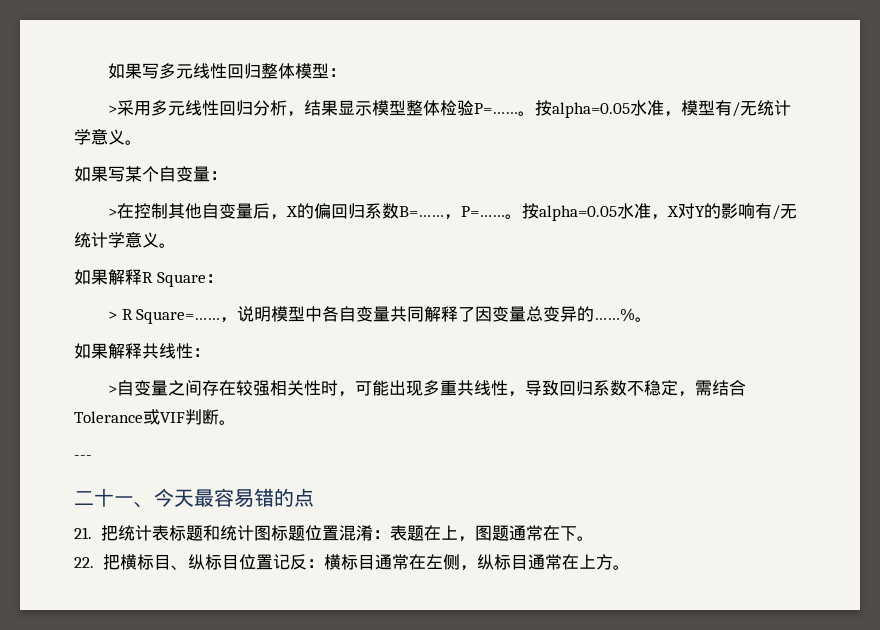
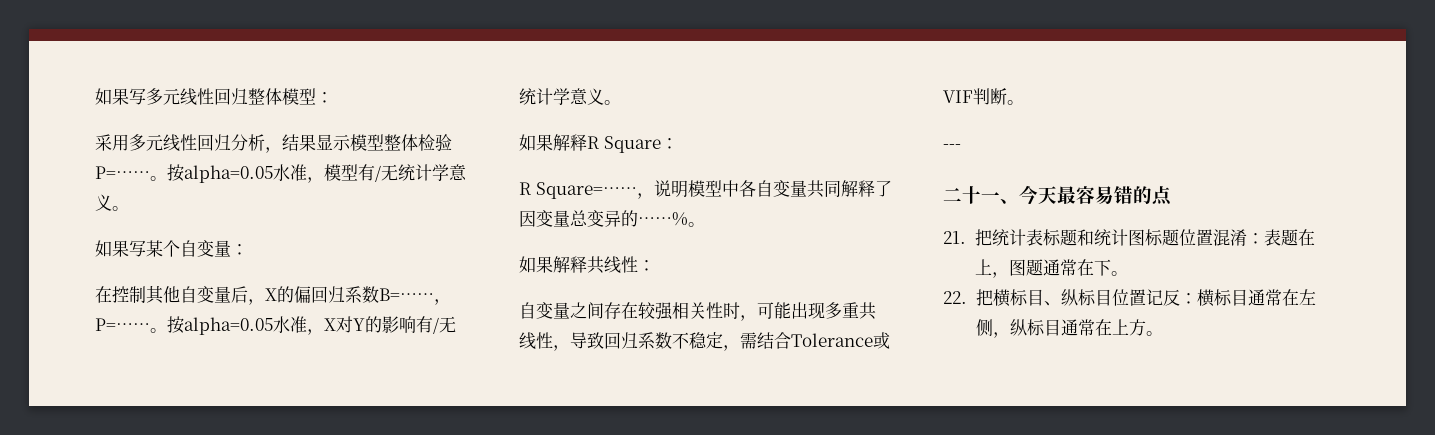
- >采用多元线性回归分析，结果显示模型整体检验P=……
+ 采用多元线性回归分析，结果显示模型整体检验P=……
- >在控制其他自变量后，X的偏回归系数B=……
+ 在控制其他自变量后，X的偏回归系数B=……
- > R Square=……
+ R Square=……
- >自变量之间存在较强相关性时，可能出现多重共线性，导致回归系数不稳定，需结合Tolerance或VIF判断。
+ 自变量之间存在较强相关性时，可能出现多重共线性，导致回归系数不稳定，需结合Tolerance或VIF判断。

